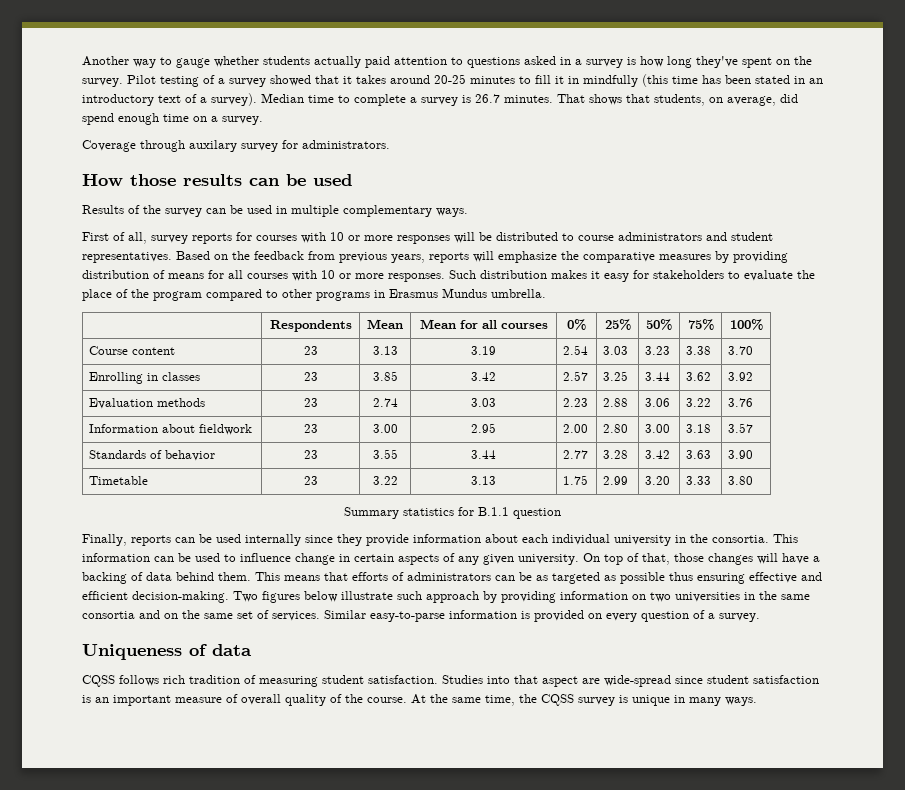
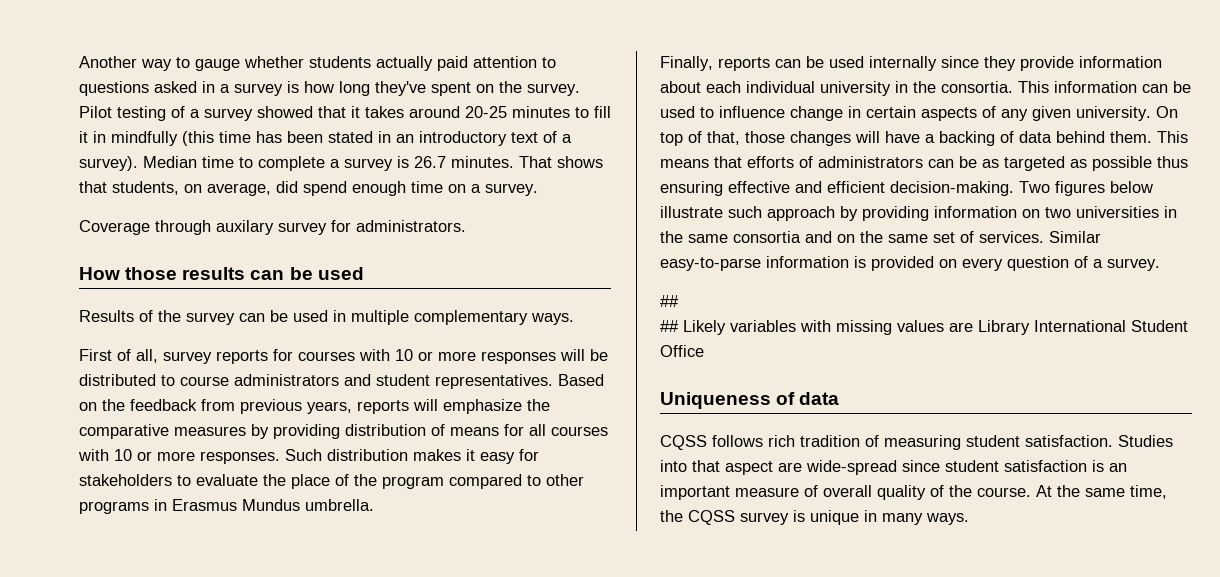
- | Respondents | Mean | Mean for all courses | 0% | 25% | 50% | 75% | 100%
- Course content | 23 | 3.13 | 3.19 | 2.54 | 3.03 | 3.23 | 3.38 | 3.70
- Enrolling in classes | 23 | 3.85 | 3.42 | 2.57 | 3.25 | 3.44 | 3.62 | 3.92
- Evaluation methods | 23 | 2.74 | 3.03 | 2.23 | 2.88 | 3.06 | 3.22 | 3.76
- Information about fieldwork | 23 | 3.00 | 2.95 | 2.00 | 2.80 | 3.00 | 3.18 | 3.57
- Standards of behavior | 23 | 3.55 | 3.44 | 2.77 | 3.28 | 3.42 | 3.63 | 3.90
- Timetable | 23 | 3.22 | 3.13 | 1.75 | 2.99 | 3.20 | 3.33 | 3.80
- Summary statistics for B.1.1 question
  Similar easy-to-parse information is provided on every question of a survey.
+ ##
+ ## Likely variables with missing values are Library International Student Office

